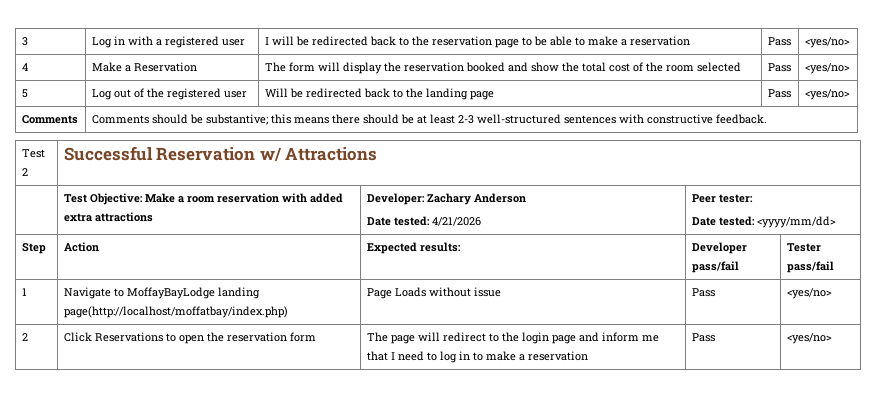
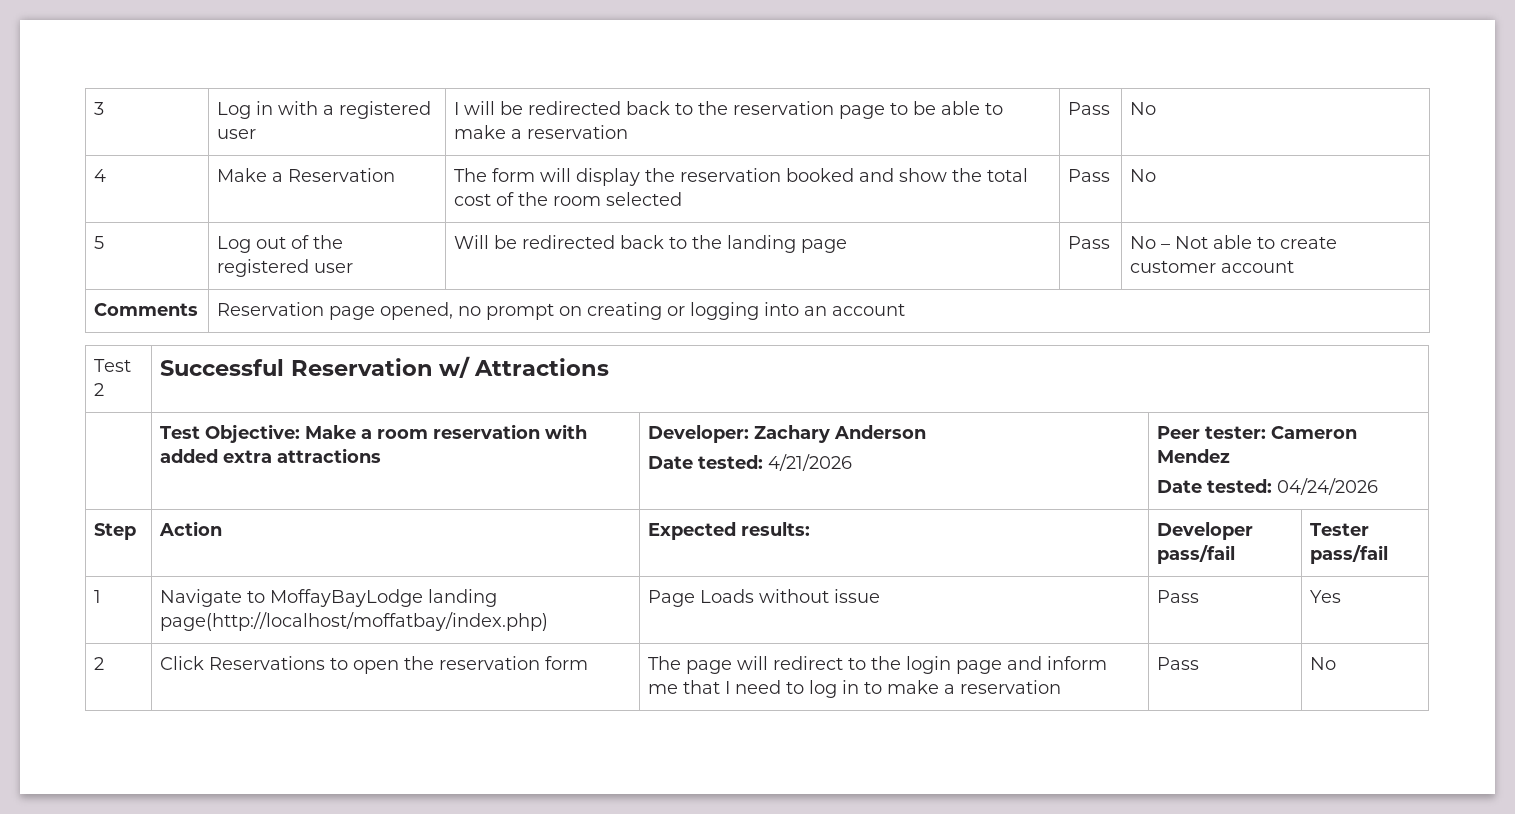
- 3 | Log in with a registered user | I will be redirected back to the reservation page to be able to make a reservation | Pass | <yes/no>
+ 3 | Log in with a registered user | I will be redirected back to the reservation page to be able to make a reservation | Pass | No
- 4 | Make a Reservation | The form will display the reservation booked and show the total cost of the room selected | Pass | <yes/no>
+ 4 | Make a Reservation | The form will display the reservation booked and show the total cost of the room selected | Pass | No
- 5 | Log out of the registered user | Will be redirected back to the landing page | Pass | <yes/no>
- Comments | Comments should be substantive; this means there should be at least 2-3 well-structured sentences with constructive feedback.
+ 5 | Log out of the registered user | Will be redirected back to the landing page | Pass | No – Not able to create customer account
+ Comments | Reservation page opened, no prompt on creating or logging into an account
  | Test Objective: Make a room reservation with added extra attractions | Developer: Zachary Anderson
- Date tested: 4/21/2026 | Peer tester:
- Date tested: <yyyy/mm/dd>
+ Date tested: 4/21/2026 | Peer tester: Cameron Mendez
+ Date tested: 04/24/2026
- 1 | Navigate to MoffayBayLodge landing page(http://localhost/moffatbay/index.php) | Page Loads without issue | Pass | <yes/no>
+ 1 | Navigate to MoffayBayLodge landing page(http://localhost/moffatbay/index.php) | Page Loads without issue | Pass | Yes
- 2 | Click Reservations to open the reservation form | The page will redirect to the login page and inform me that I need to log in to make a reservation | Pass | <yes/no>
+ 2 | Click Reservations to open the reservation form | The page will redirect to the login page and inform me that I need to log in to make a reservation | Pass | No

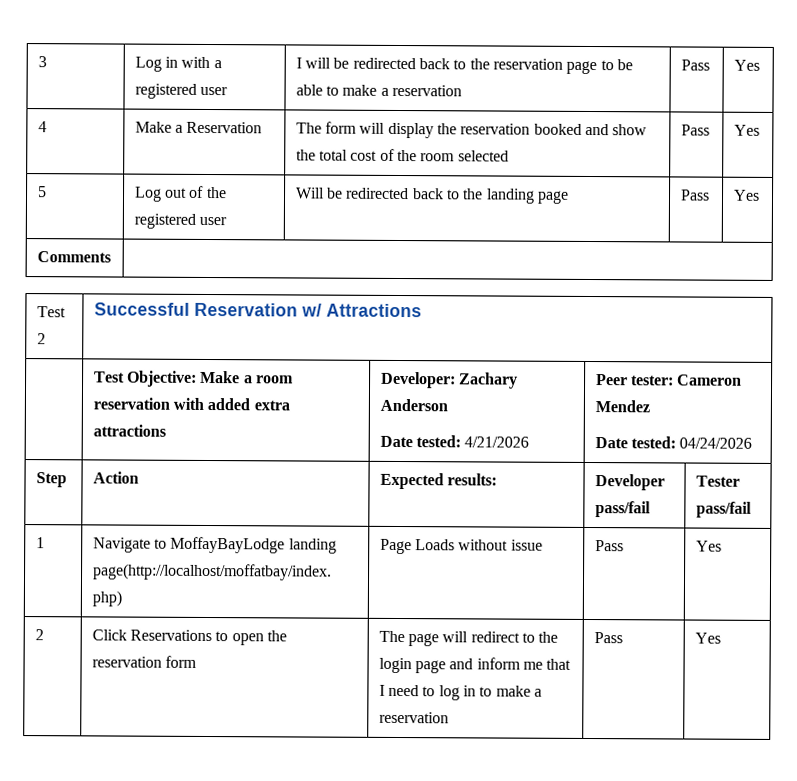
- 3 | Log in with a registered user | I will be redirected back to the reservation page to be able to make a reservation | Pass | No
+ 3 | Log in with a registered user | I will be redirected back to the reservation page to be able to make a reservation | Pass | Yes
- 4 | Make a Reservation | The form will display the reservation booked and show the total cost of the room selected | Pass | No
+ 4 | Make a Reservation | The form will display the reservation booked and show the total cost of the room selected | Pass | Yes
- 5 | Log out of the registered user | Will be redirected back to the landing page | Pass | No – Not able to create customer account
- Comments | Reservation page opened, no prompt on creating or logging into an account
+ 5 | Log out of the registered user | Will be redirected back to the landing page | Pass | Yes
+ Comments |
- 2 | Click Reservations to open the reservation form | The page will redirect to the login page and inform me that I need to log in to make a reservation | Pass | No
+ 2 | Click Reservations to open the reservation form | The page will redirect to the login page and inform me that I need to log in to make a reservation | Pass | Yes

